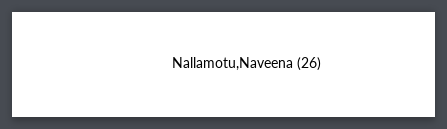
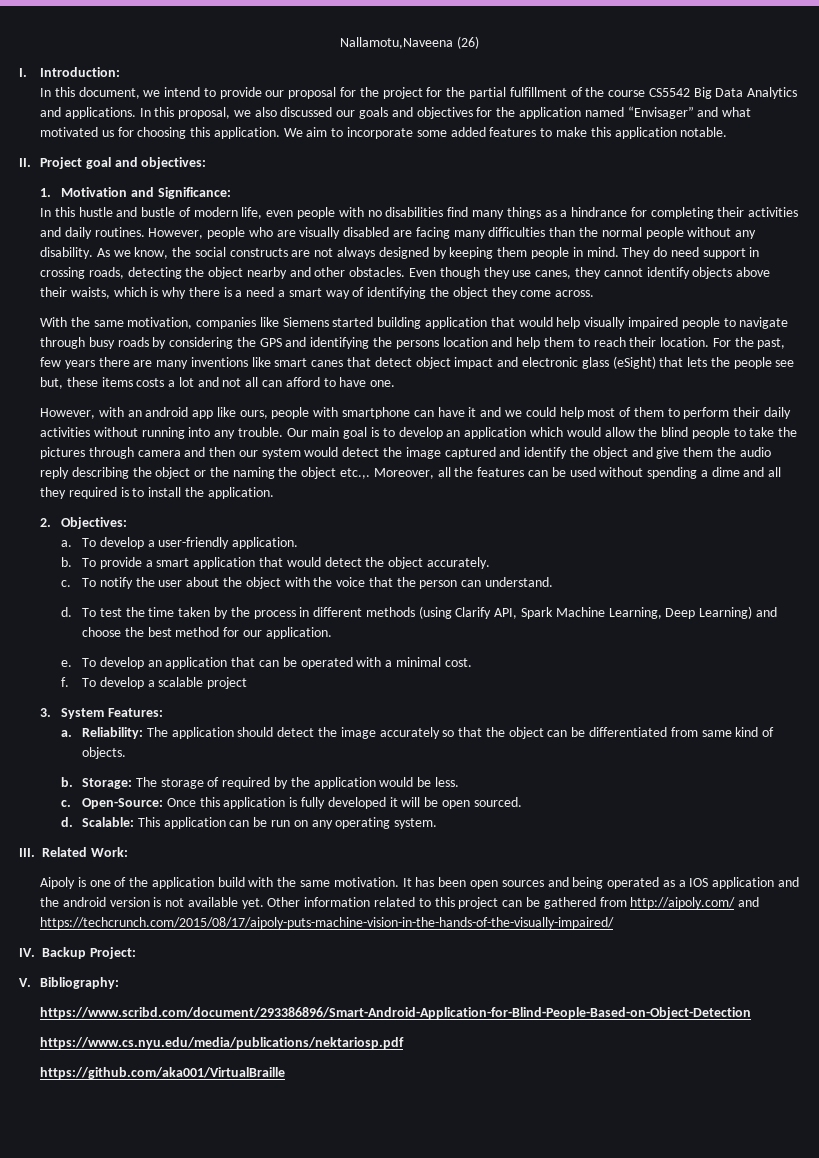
+ I. Introduction:
+ In this document, we intend to provide our proposal for the project for the partial fulfillment of the course CS5542 Big Data Analytics and applications. In this proposal, we also discussed our goals and objectives for the application named “Envisager” and what motivated us for choosing this application. We aim to incorporate some added features to make this application notable.
+ II. Project goal and objectives:
+ 1. Motivation and Significance:
+ In this hustle and bustle of modern life, even people with no disabilities find many things as a hindrance for completing their activities and daily routines. However, people who are visually disabled are facing many difficulties than the normal people without any disability. As we know, the social constructs are not always designed by keeping them people in mind. They do need support in crossing roads, detecting the object nearby and other obstacles. Even though they use canes, they cannot identify objects above their waists, which is why there is a need a smart way of identifying the object they come across.
+ With the same motivation, companies like Siemens started building application that would help visually impaired people to navigate through busy roads by considering the GPS and identifying the persons location and help them to reach their location. For the past, few years there are many inventions like smart canes that detect object impact and electronic glass (eSight) that lets the people see but, these items costs a lot and not all can afford to have one.
+ However, with an android app like ours, people with smartphone can have it and we could help most of them to perform their daily activities without running into any trouble. Our main goal is to develop an application which would allow the blind people to take the pictures through camera and then our system would detect the image captured and identify the object and give them the audio reply describing the object or the naming the object etc.,. Moreover, all the features can be used without spending a dime and all they required is to install the application.
+ 2. Objectives:
+ a. To develop a user-friendly application.
+ b. To provide a smart application that would detect the object accurately.
+ c. To notify the user about the object with the voice that the person can understand.
+ d. To test the time taken by the process in different methods (using Clarify API, Spark Machine Learning, Deep Learning) and choose the best method for our application.
+ e. To develop an application that can be operated with a minimal cost.
+ f. To develop a scalable project
+ 3. System Features:
+ a. Reliability: The application should detect the image accurately so that the object can be differentiated from same kind of objects.
+ b. Storage: The storage of required by the application would be less.
+ c. Open-Source: Once this application is fully developed it will be open sourced.
+ d. Scalable: This application can be run on any operating system.
+ III. Related Work:
+ Aipoly is one of the application build with the same motivation. It has been open sources and being operated as a IOS application and the android version is not available yet. Other information related to this project can be gathered from http://aipoly.com/ and https://techcrunch.com/2015/08/17/aipoly-puts-machine-vision-in-the-hands-of-the-visually-impaired/
+ IV. Backup Project:
+ V. Bibliography:
+ https://www.scribd.com/document/293386896/Smart-Android-Application-for-Blind-People-Based-on-Object-Detection
+ https://www.cs.nyu.edu/media/publications/nektariosp.pdf
+ https://github.com/aka001/VirtualBraille

